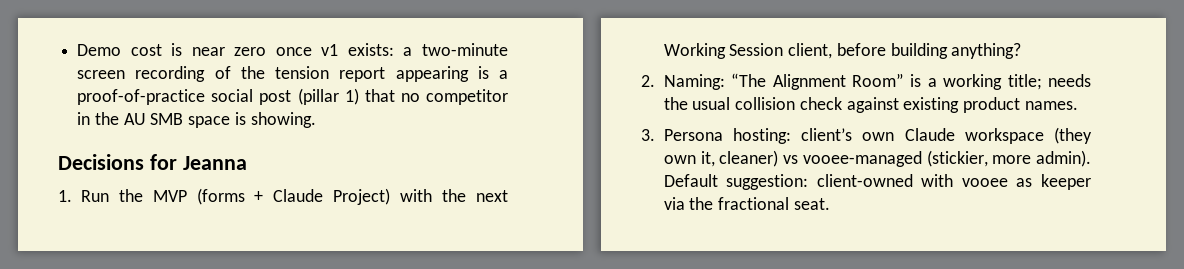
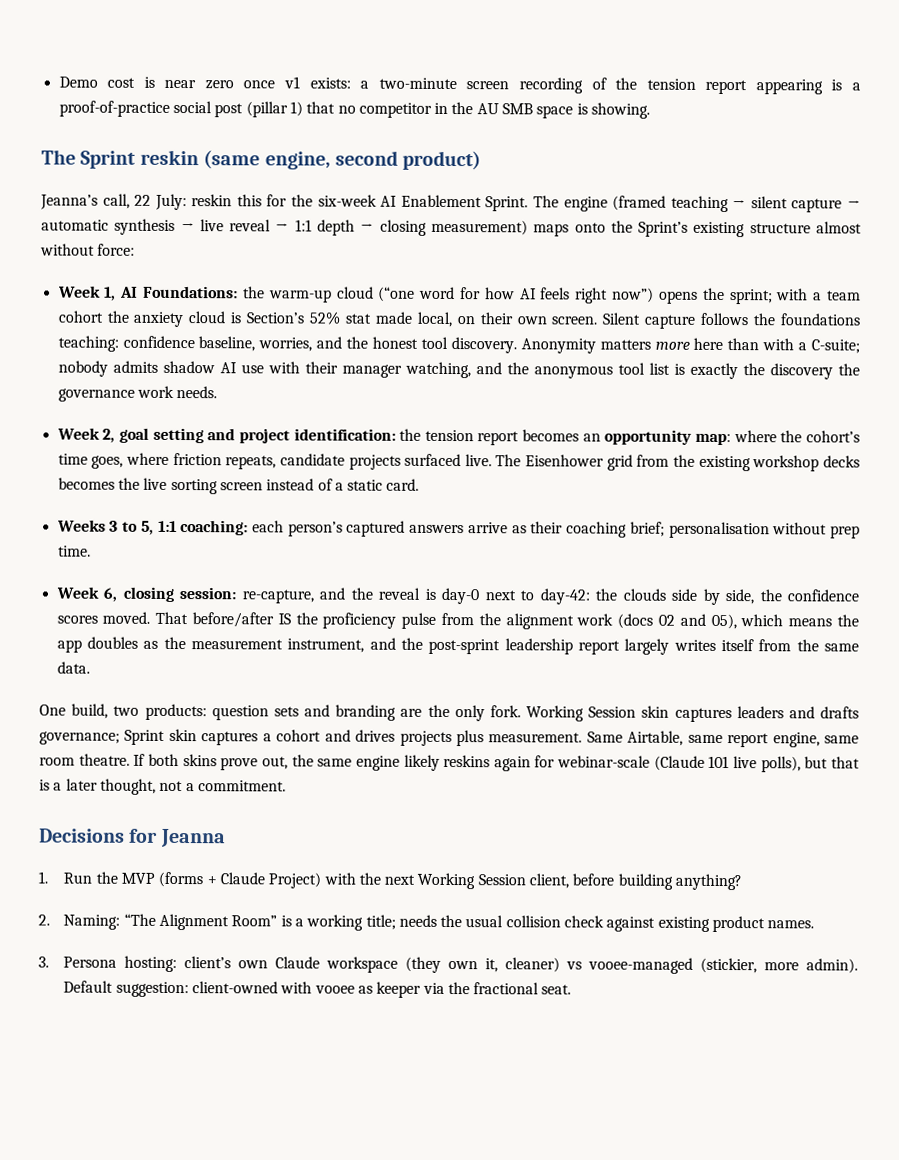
+ The Sprint reskin (same engine, second product)
+ Jeanna’s call, 22 July: reskin this for the six-week AI Enablement Sprint. The engine (framed teaching → silent capture → automatic synthesis → live reveal → 1:1 depth → closing measurement) maps onto the Sprint’s existing structure almost without force:
+ Week 1, AI Foundations: the warm-up cloud (“one word for how AI feels right now”) opens the sprint; with a team cohort the anxiety cloud is Section’s 52% stat made local, on their own screen. Silent capture follows the foundations teaching: confidence baseline, worries, and the honest tool discovery. Anonymity matters more here than with a C-suite; nobody admits shadow AI use with their manager watching, and the anonymous tool list is exactly the discovery the governance work needs.
+ Week 2, goal setting and project identification: the tension report becomes an opportunity map: where the cohort’s time goes, where friction repeats, candidate projects surfaced live. The Eisenhower grid from the existing workshop decks becomes the live sorting screen instead of a static card.
+ Weeks 3 to 5, 1:1 coaching: each person’s captured answers arrive as their coaching brief; personalisation without prep time.
+ Week 6, closing session: re-capture, and the reveal is day-0 next to day-42: the clouds side by side, the confidence scores moved. That before/after IS the proficiency pulse from the alignment work (docs 02 and 05), which means the app doubles as the measurement instrument, and the post-sprint leadership report largely writes itself from the same data.
+ One build, two products: question sets and branding are the only fork. Working Session skin captures leaders and drafts governance; Sprint skin captures a cohort and drives projects plus measurement. Same Airtable, same report engine, same room theatre. If both skins prove out, the same engine likely reskins again for webinar-scale (Claude 101 live polls), but that is a later thought, not a commitment.

